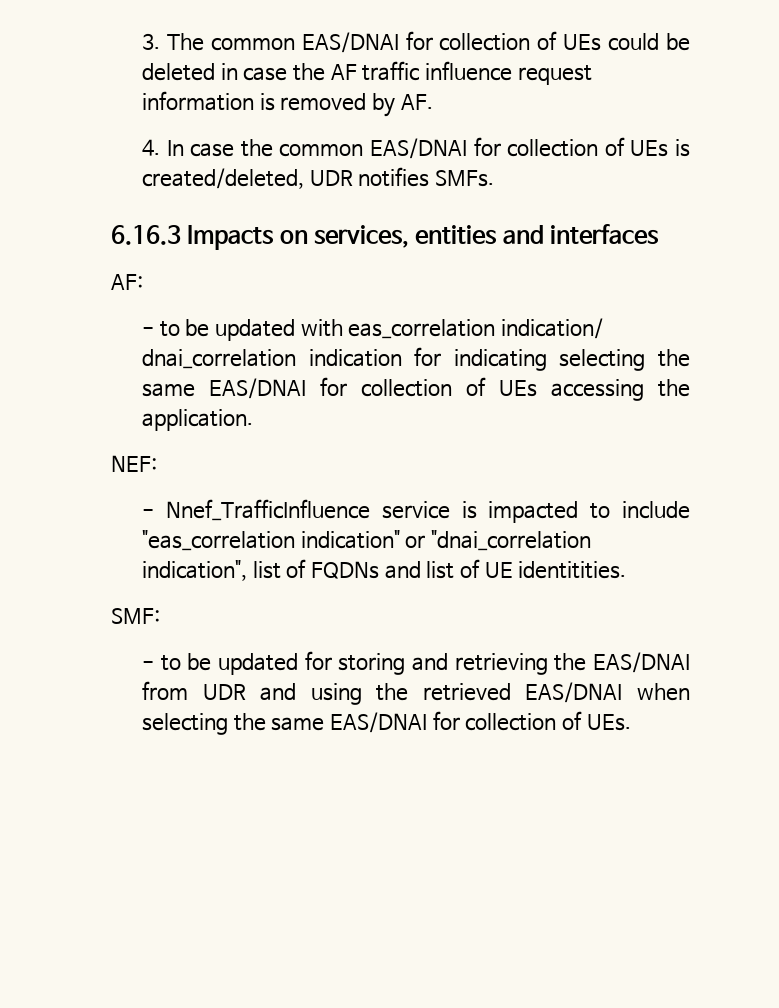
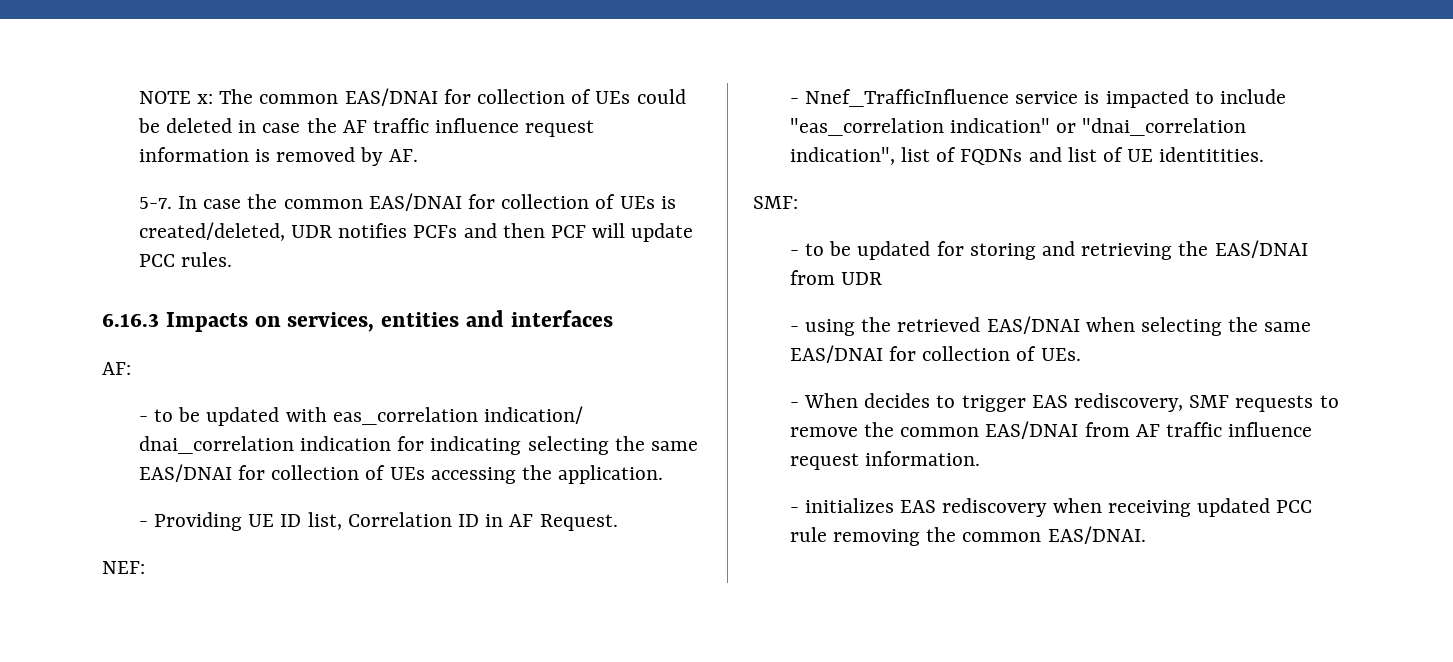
- 3. The common EAS/DNAI for collection of UEs could be deleted in case the AF traffic influence request information is removed by AF.
+ NOTE x: The common EAS/DNAI for collection of UEs could be deleted in case the AF traffic influence request information is removed by AF.
- 4. In case the common EAS/DNAI for collection of UEs is created/deleted, UDR notifies SMFs.
+ 5-7. In case the common EAS/DNAI for collection of UEs is created/deleted, UDR notifies PCFs and then PCF will update PCC rules.
+ - Providing UE ID list, Correlation ID in AF Request.
- - to be updated for storing and retrieving the EAS/DNAI from UDR and using the retrieved EAS/DNAI when selecting the same EAS/DNAI for collection of UEs.
+ - to be updated for storing and retrieving the EAS/DNAI from UDR
+ - using the retrieved EAS/DNAI when selecting the same EAS/DNAI for collection of UEs.
+ - When decides to trigger EAS rediscovery, SMF requests to remove the common EAS/DNAI from AF traffic influence request information.
+ - initializes EAS rediscovery when receiving updated PCC rule removing the common EAS/DNAI.

